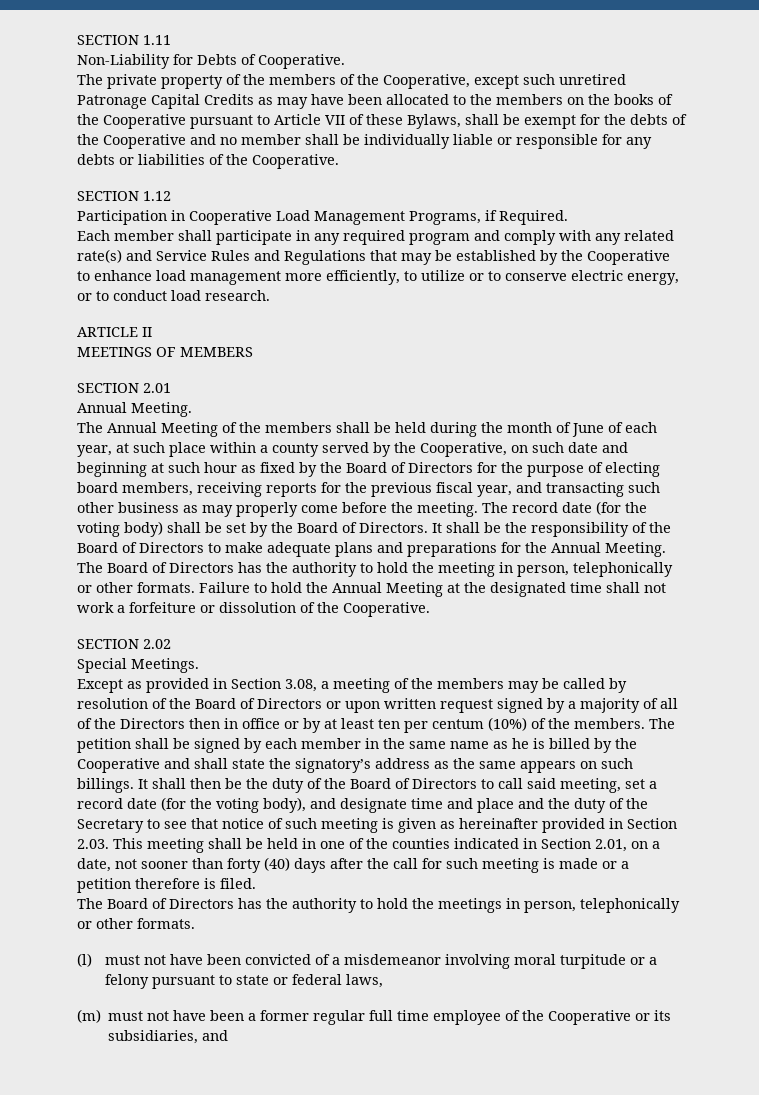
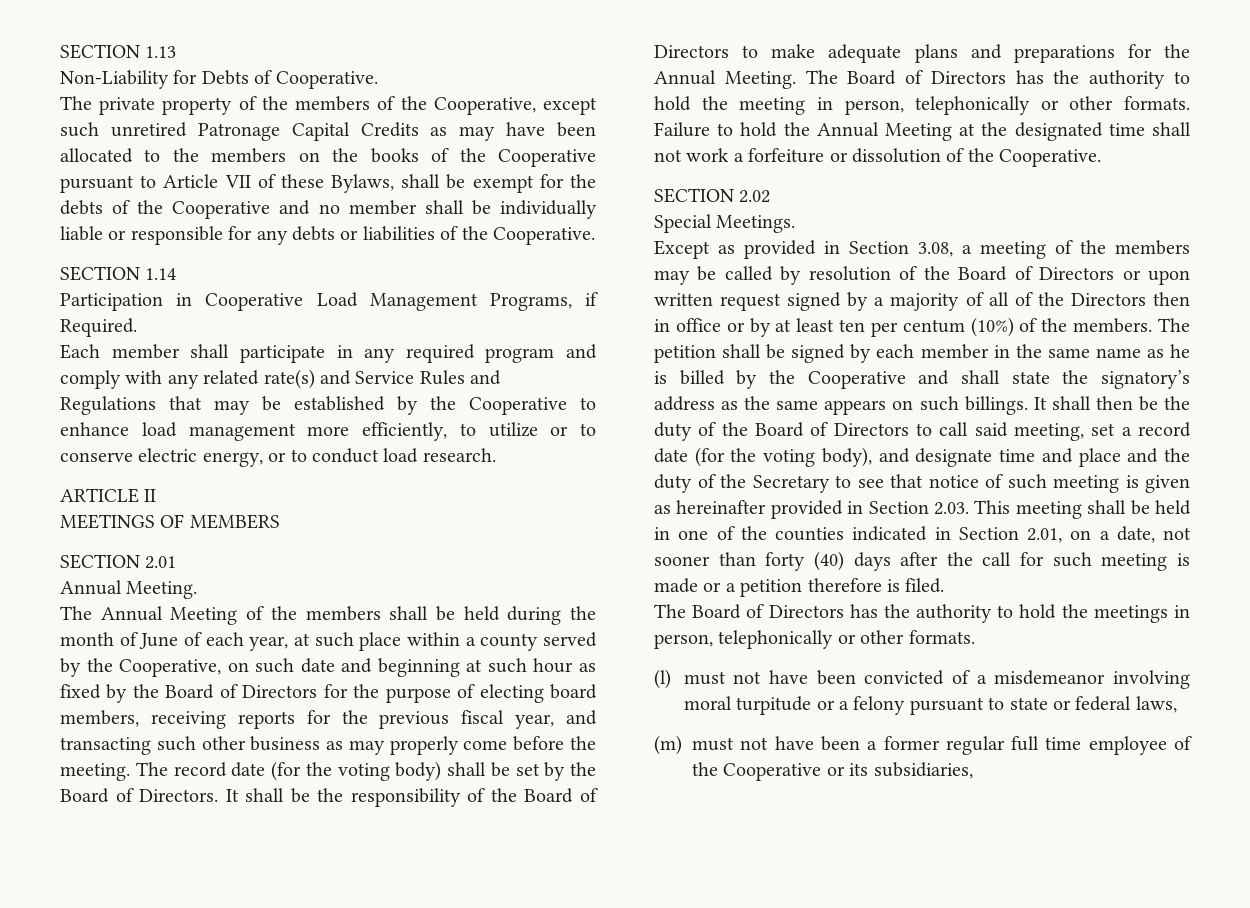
- SECTION 1.11
+ SECTION 1.13
- SECTION 1.12
+ SECTION 1.14
- (m) must not have been a former regular full time employee of the Cooperative or its subsidiaries, and
+ (m) must not have been a former regular full time employee of the Cooperative or its subsidiaries,

